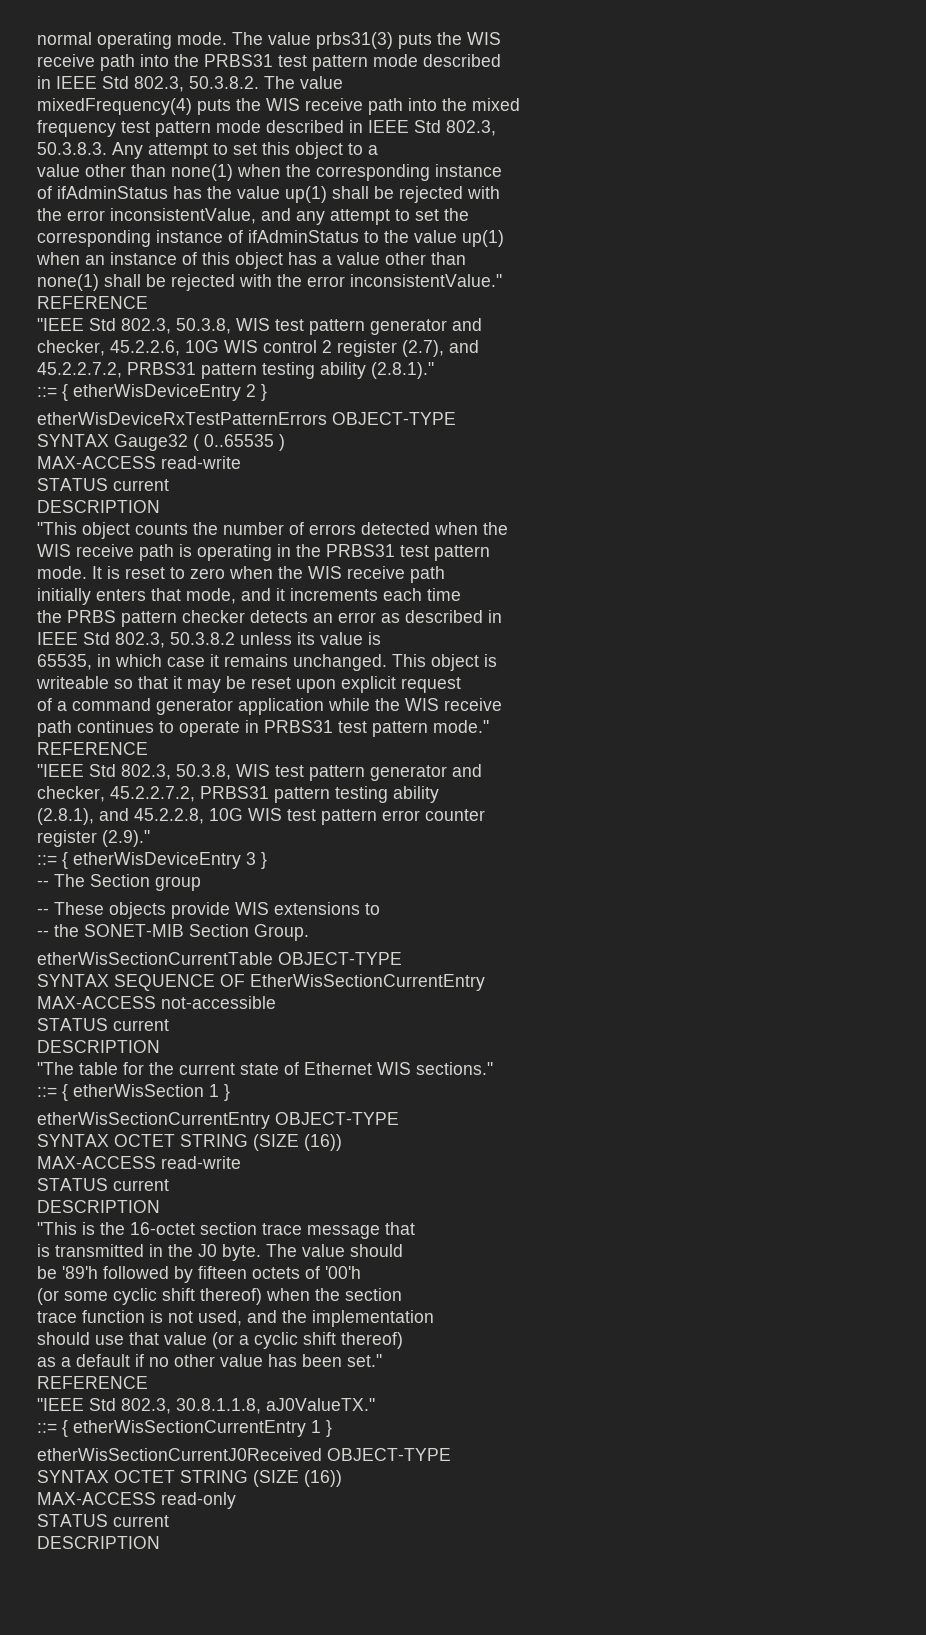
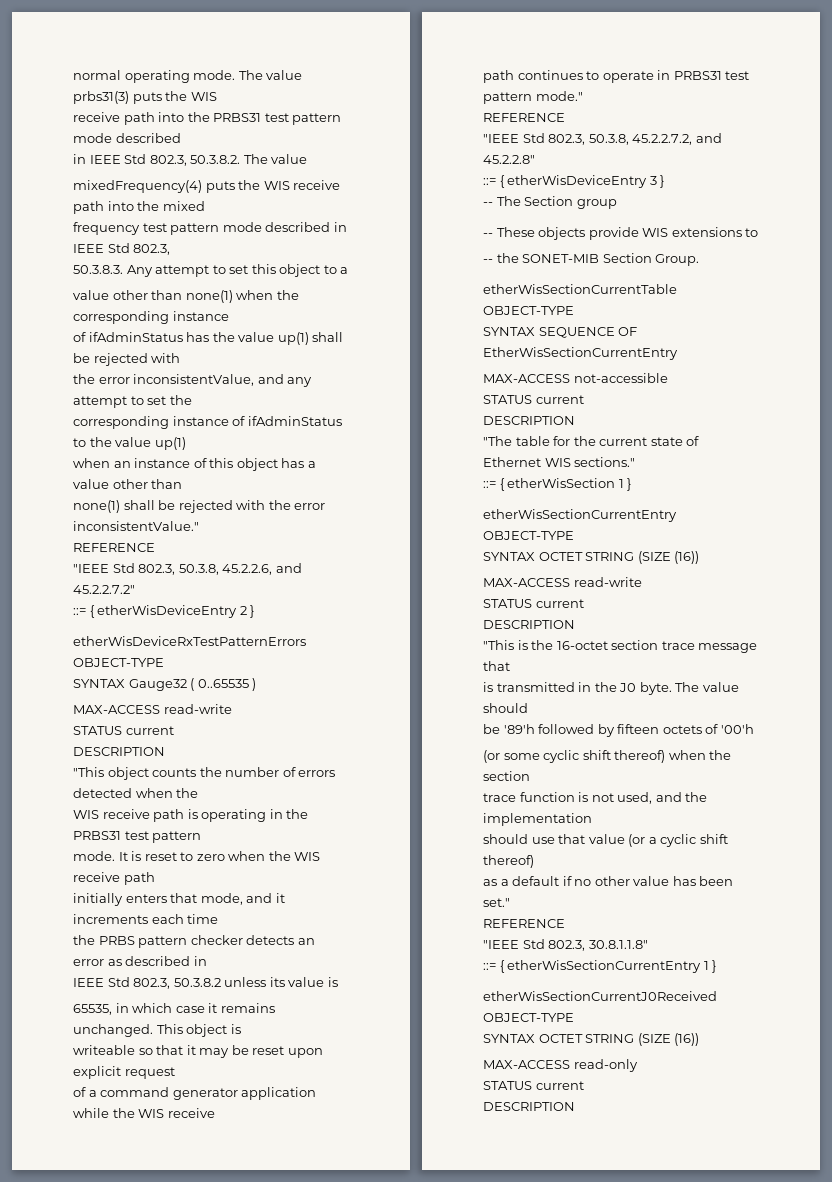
  none(1) shall be rejected with the error inconsistentValue."
  REFERENCE
- "IEEE Std 802.3, 50.3.8, WIS test pattern generator and
- checker, 45.2.2.6, 10G WIS control 2 register (2.7), and
- 45.2.2.7.2, PRBS31 pattern testing ability (2.8.1)."
+ "IEEE Std 802.3, 50.3.8, 45.2.2.6, and 45.2.2.7.2"
  path continues to operate in PRBS31 test pattern mode."
  REFERENCE
- "IEEE Std 802.3, 50.3.8, WIS test pattern generator and
- checker, 45.2.2.7.2, PRBS31 pattern testing ability
- (2.8.1), and 45.2.2.8, 10G WIS test pattern error counter
- register (2.9)."
+ "IEEE Std 802.3, 50.3.8, 45.2.2.7.2, and 45.2.2.8"
- "IEEE Std 802.3, 30.8.1.1.8, aJ0ValueTX."
+ "IEEE Std 802.3, 30.8.1.1.8"

